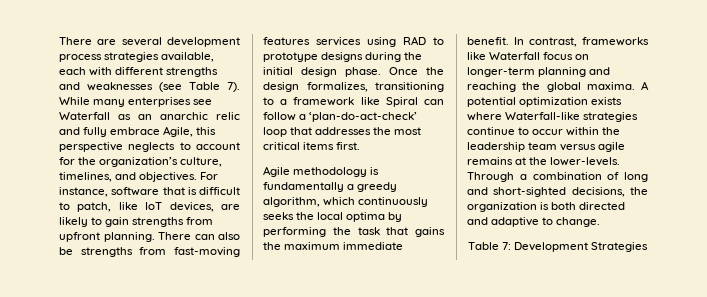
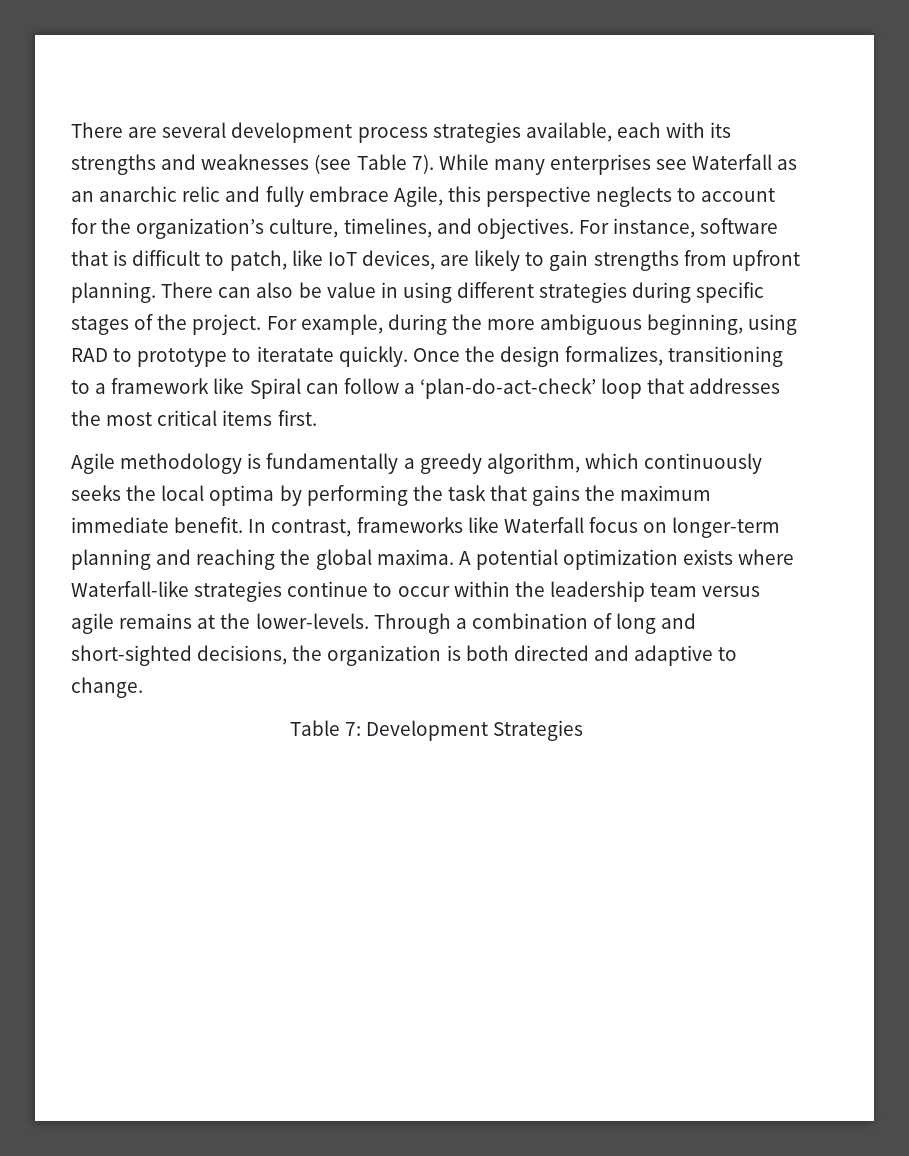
- There are several development process strategies available, each with different strengths and weaknesses (see Table 7).
+ There are several development process strategies available, each with its strengths and weaknesses (see Table 7).
- There can also be strengths from fast-moving features services using RAD to prototype designs during the initial design phase.
+ There can also be value in using different strategies during specific stages of the project. For example, during the more ambiguous beginning, using RAD to prototype to iteratate quickly.

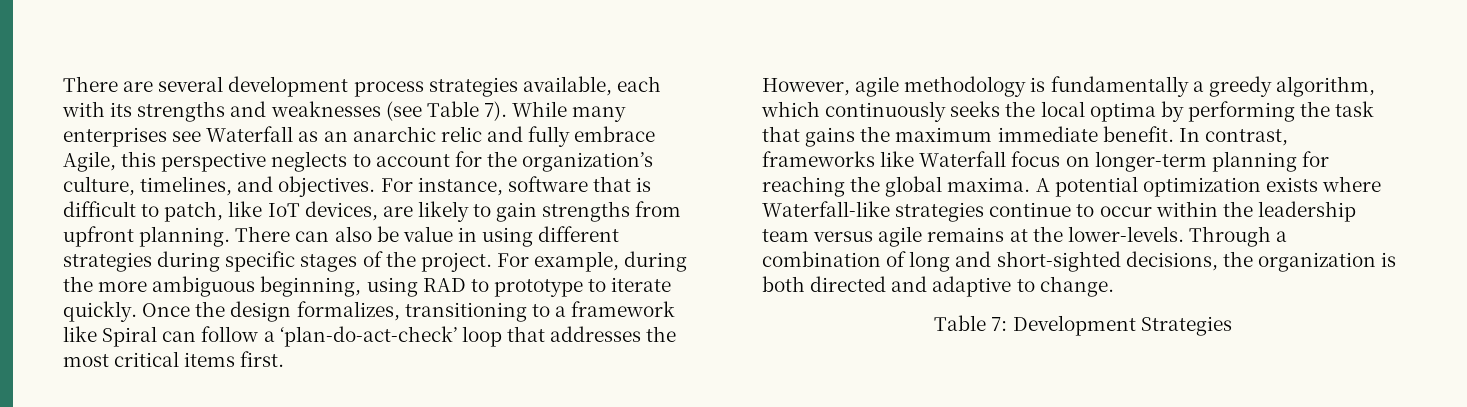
- For example, during the more ambiguous beginning, using RAD to prototype to iteratate quickly.
+ For example, during the more ambiguous beginning, using RAD to prototype to iterate quickly.
- Agile methodology is fundamentally a greedy algorithm, which continuously seeks the local optima by performing the task that gains the maximum immediate benefit.
+ However, agile methodology is fundamentally a greedy algorithm, which continuously seeks the local optima by performing the task that gains the maximum immediate benefit.
- In contrast, frameworks like Waterfall focus on longer-term planning and reaching the global maxima.
+ In contrast, frameworks like Waterfall focus on longer-term planning for reaching the global maxima.

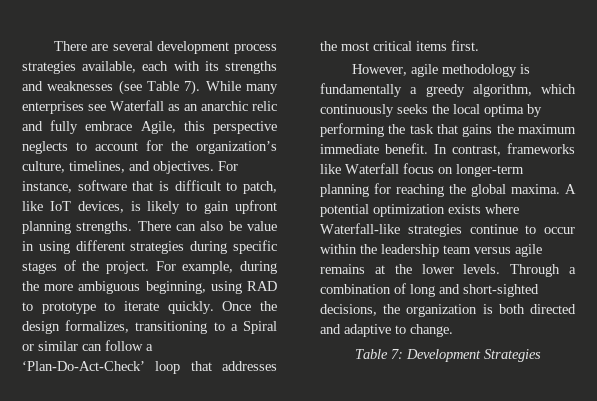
- For instance, software that is difficult to patch, like IoT devices, are likely to gain strengths from upfront planning.
+ For instance, software that is difficult to patch, like IoT devices, is likely to gain upfront planning strengths.
- Once the design formalizes, transitioning to a framework like Spiral can follow a ‘plan-do-act-check’ loop that addresses the most critical items first.
+ Once the design formalizes, transitioning to a Spiral or similar can follow a ‘Plan-Do-Act-Check’ loop that addresses the most critical items first.
- A potential optimization exists where Waterfall-like strategies continue to occur within the leadership team versus agile remains at the lower-levels.
+ A potential optimization exists where Waterfall-like strategies continue to occur within the leadership team versus agile remains at the lower levels.

